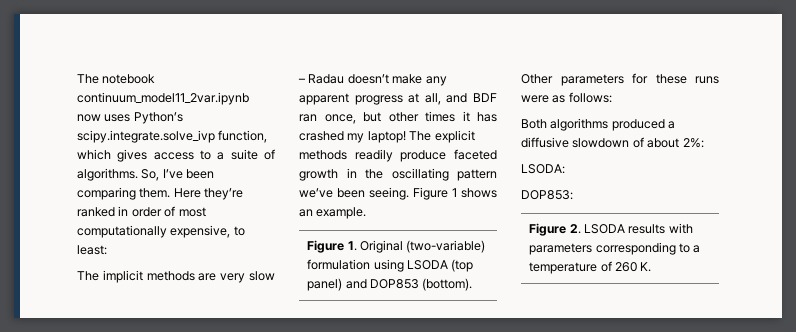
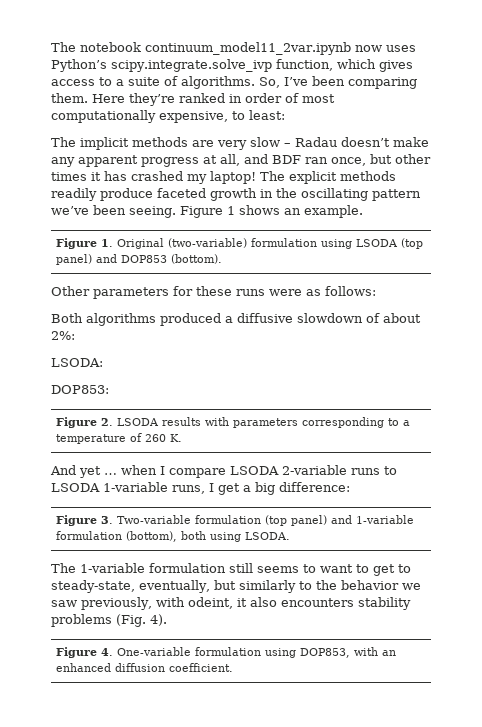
+ And yet … when I compare LSODA 2-variable runs to LSODA 1-variable runs, I get a big difference:
+ Figure 3. Two-variable formulation (top panel) and 1-variable formulation (bottom), both using LSODA.
+ The 1-variable formulation still seems to want to get to steady-state, eventually, but similarly to the behavior we saw previously, with odeint, it also encounters stability problems (Fig. 4).
+ Figure 4. One-variable formulation using DOP853, with an enhanced diffusion coefficient.

